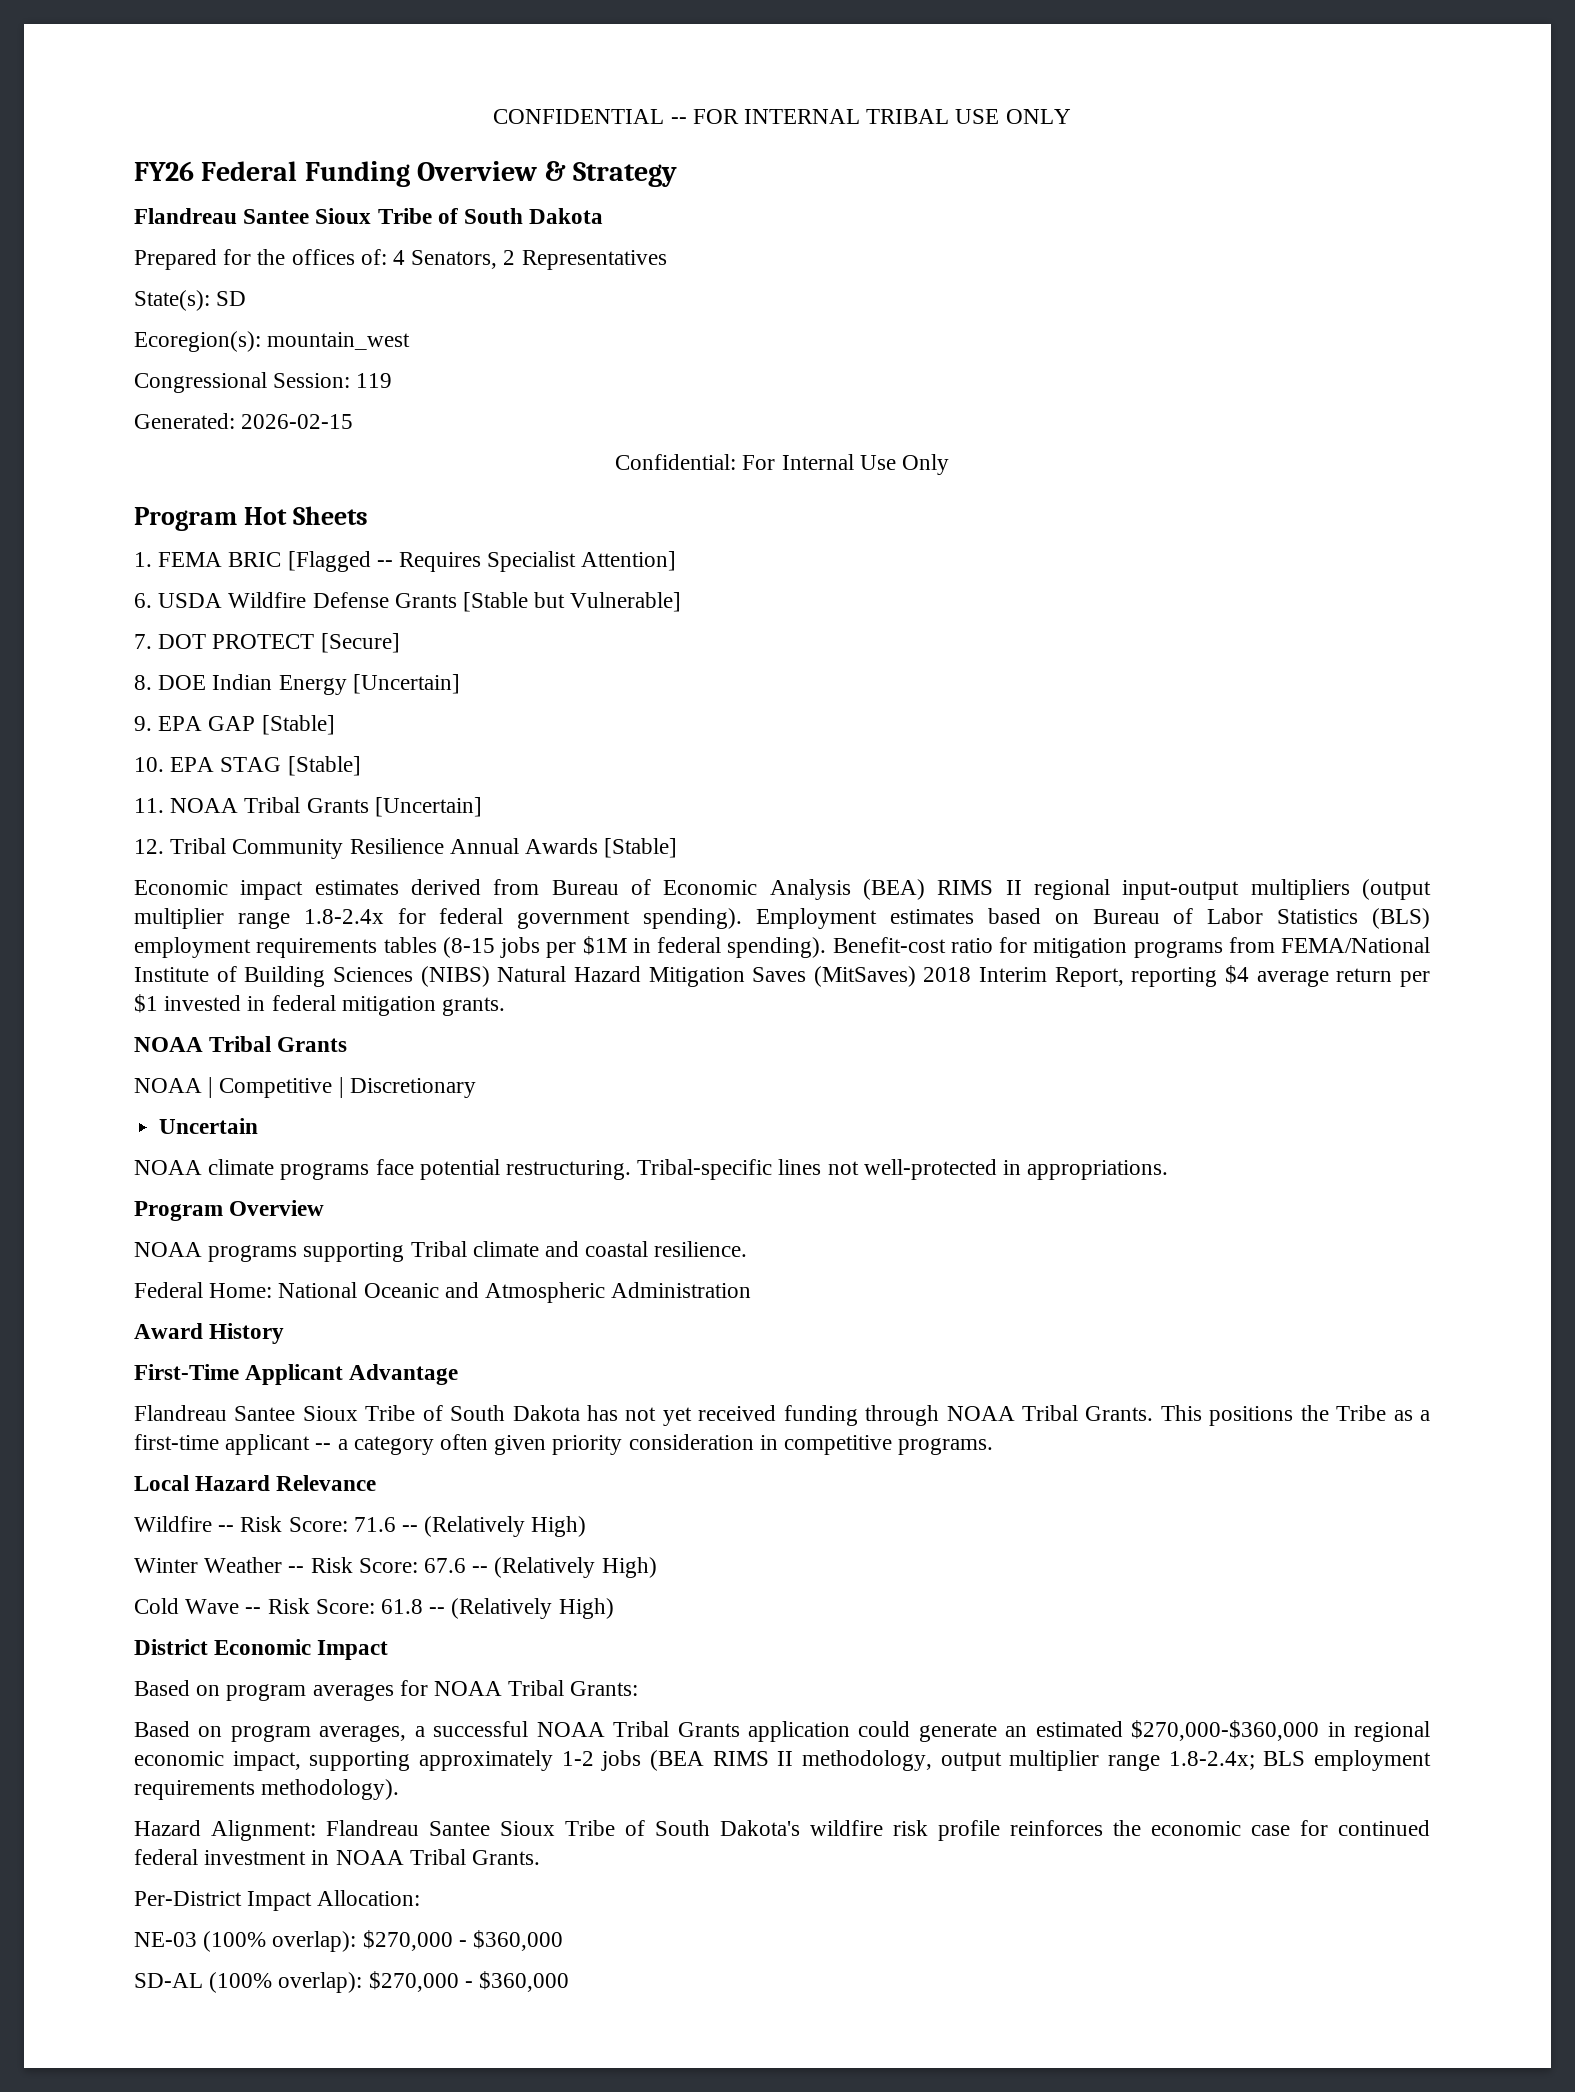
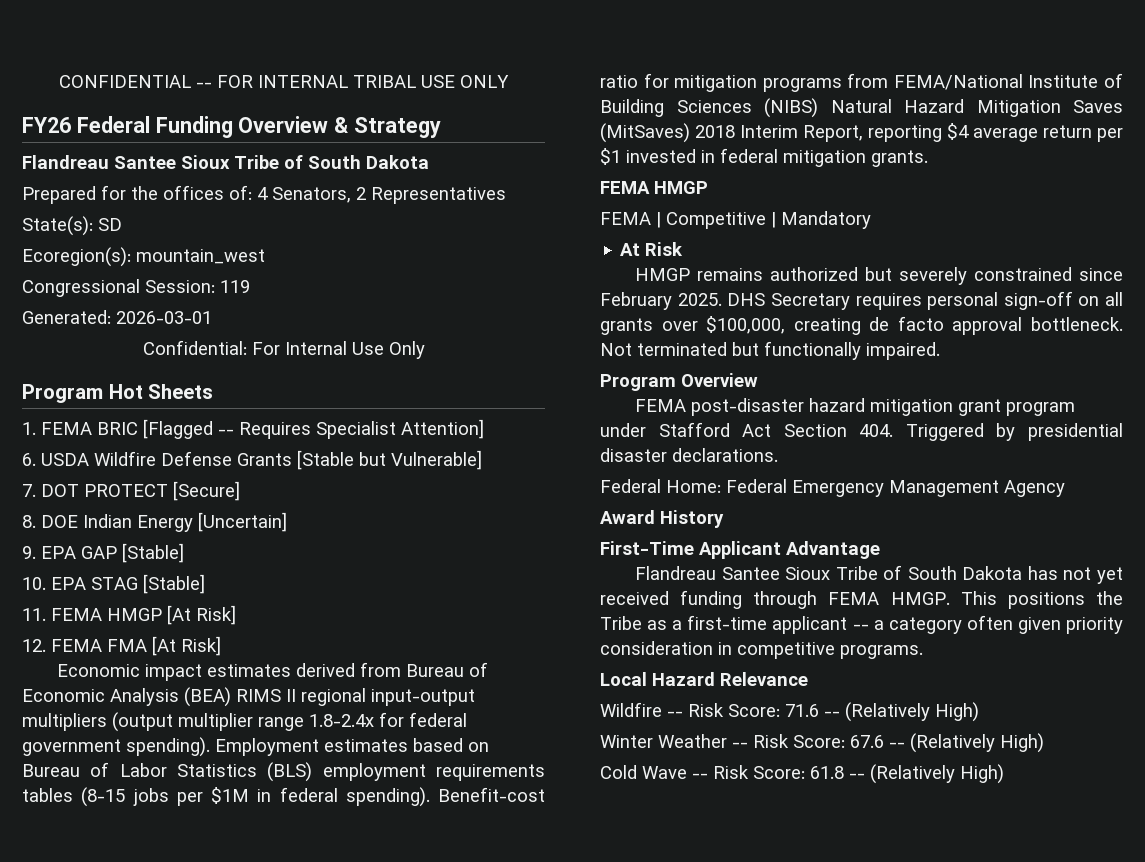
- Generated: 2026-02-15
+ Generated: 2026-03-01
- 11. NOAA Tribal Grants [Uncertain]
- 12. Tribal Community Resilience Annual Awards [Stable]
+ 11. FEMA HMGP [At Risk]
+ 12. FEMA FMA [At Risk]
  Benefit-cost ratio for mitigation programs from FEMA/National Institute of Building Sciences (NIBS) Natural Hazard Mitigation Saves (MitSaves) 2018 Interim Report, reporting $4 average return per $1 invested in federal mitigation grants.
- NOAA Tribal Grants
- NOAA | Competitive | Discretionary
- Uncertain
- NOAA climate programs face potential restructuring. Tribal-specific lines not well-protected in appropriations.
+ FEMA HMGP
+ FEMA | Competitive | Mandatory
+ At Risk
+ HMGP remains authorized but severely constrained since February 2025. DHS Secretary requires personal sign-off on all grants over $100,000, creating de facto approval bottleneck. Not terminated but functionally impaired.
  Program Overview
- NOAA programs supporting Tribal climate and coastal resilience.
- Federal Home: National Oceanic and Atmospheric Administration
+ FEMA post-disaster hazard mitigation grant program under Stafford Act Section 404. Triggered by presidential disaster declarations.
+ Federal Home: Federal Emergency Management Agency
- Flandreau Santee Sioux Tribe of South Dakota has not yet received funding through NOAA Tribal Grants.
+ Flandreau Santee Sioux Tribe of South Dakota has not yet received funding through FEMA HMGP.
- District Economic Impact
- Based on program averages for NOAA Tribal Grants:
- Based on program averages, a successful NOAA Tribal Grants application could generate an estimated $270,000-$360,000 in regional economic impact, supporting approximately 1-2 jobs (BEA RIMS II methodology, output multiplier range 1.8-2.4x; BLS employment requirements methodology).
- Hazard Alignment: Flandreau Santee Sioux Tribe of South Dakota's wildfire risk profile reinforces the economic case for continued federal investment in NOAA Tribal Grants.
- Per-District Impact Allocation:
- NE-03 (100% overlap): $270,000 - $360,000
- SD-AL (100% overlap): $270,000 - $360,000

